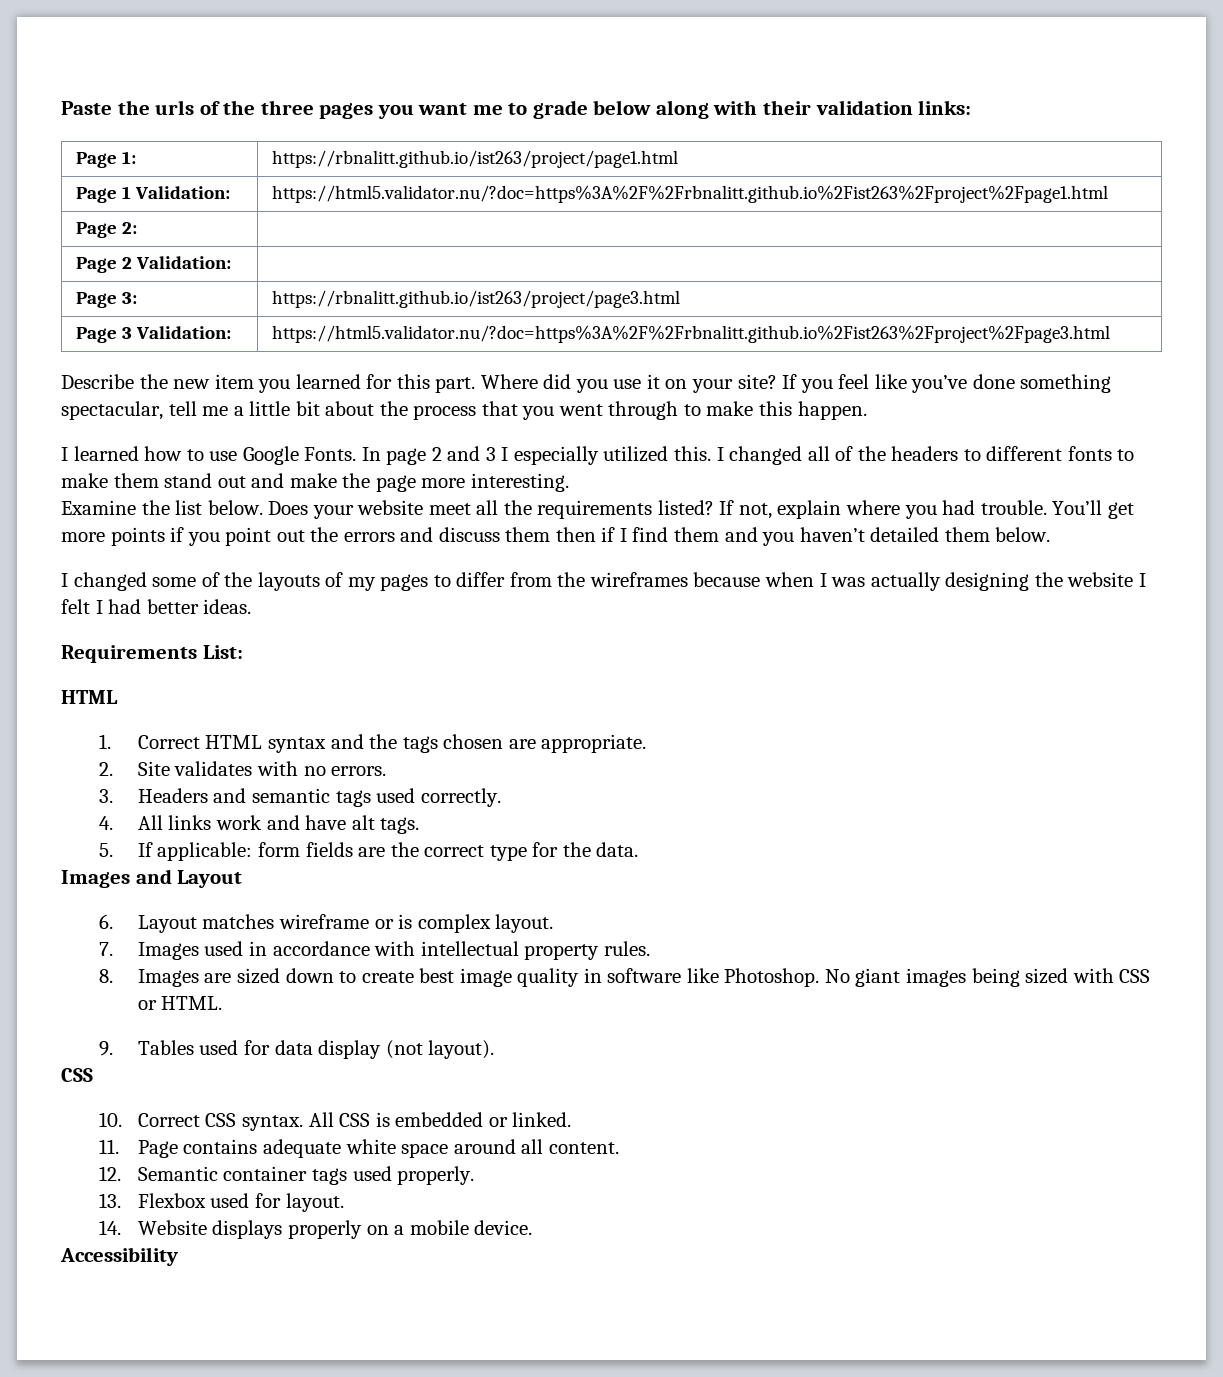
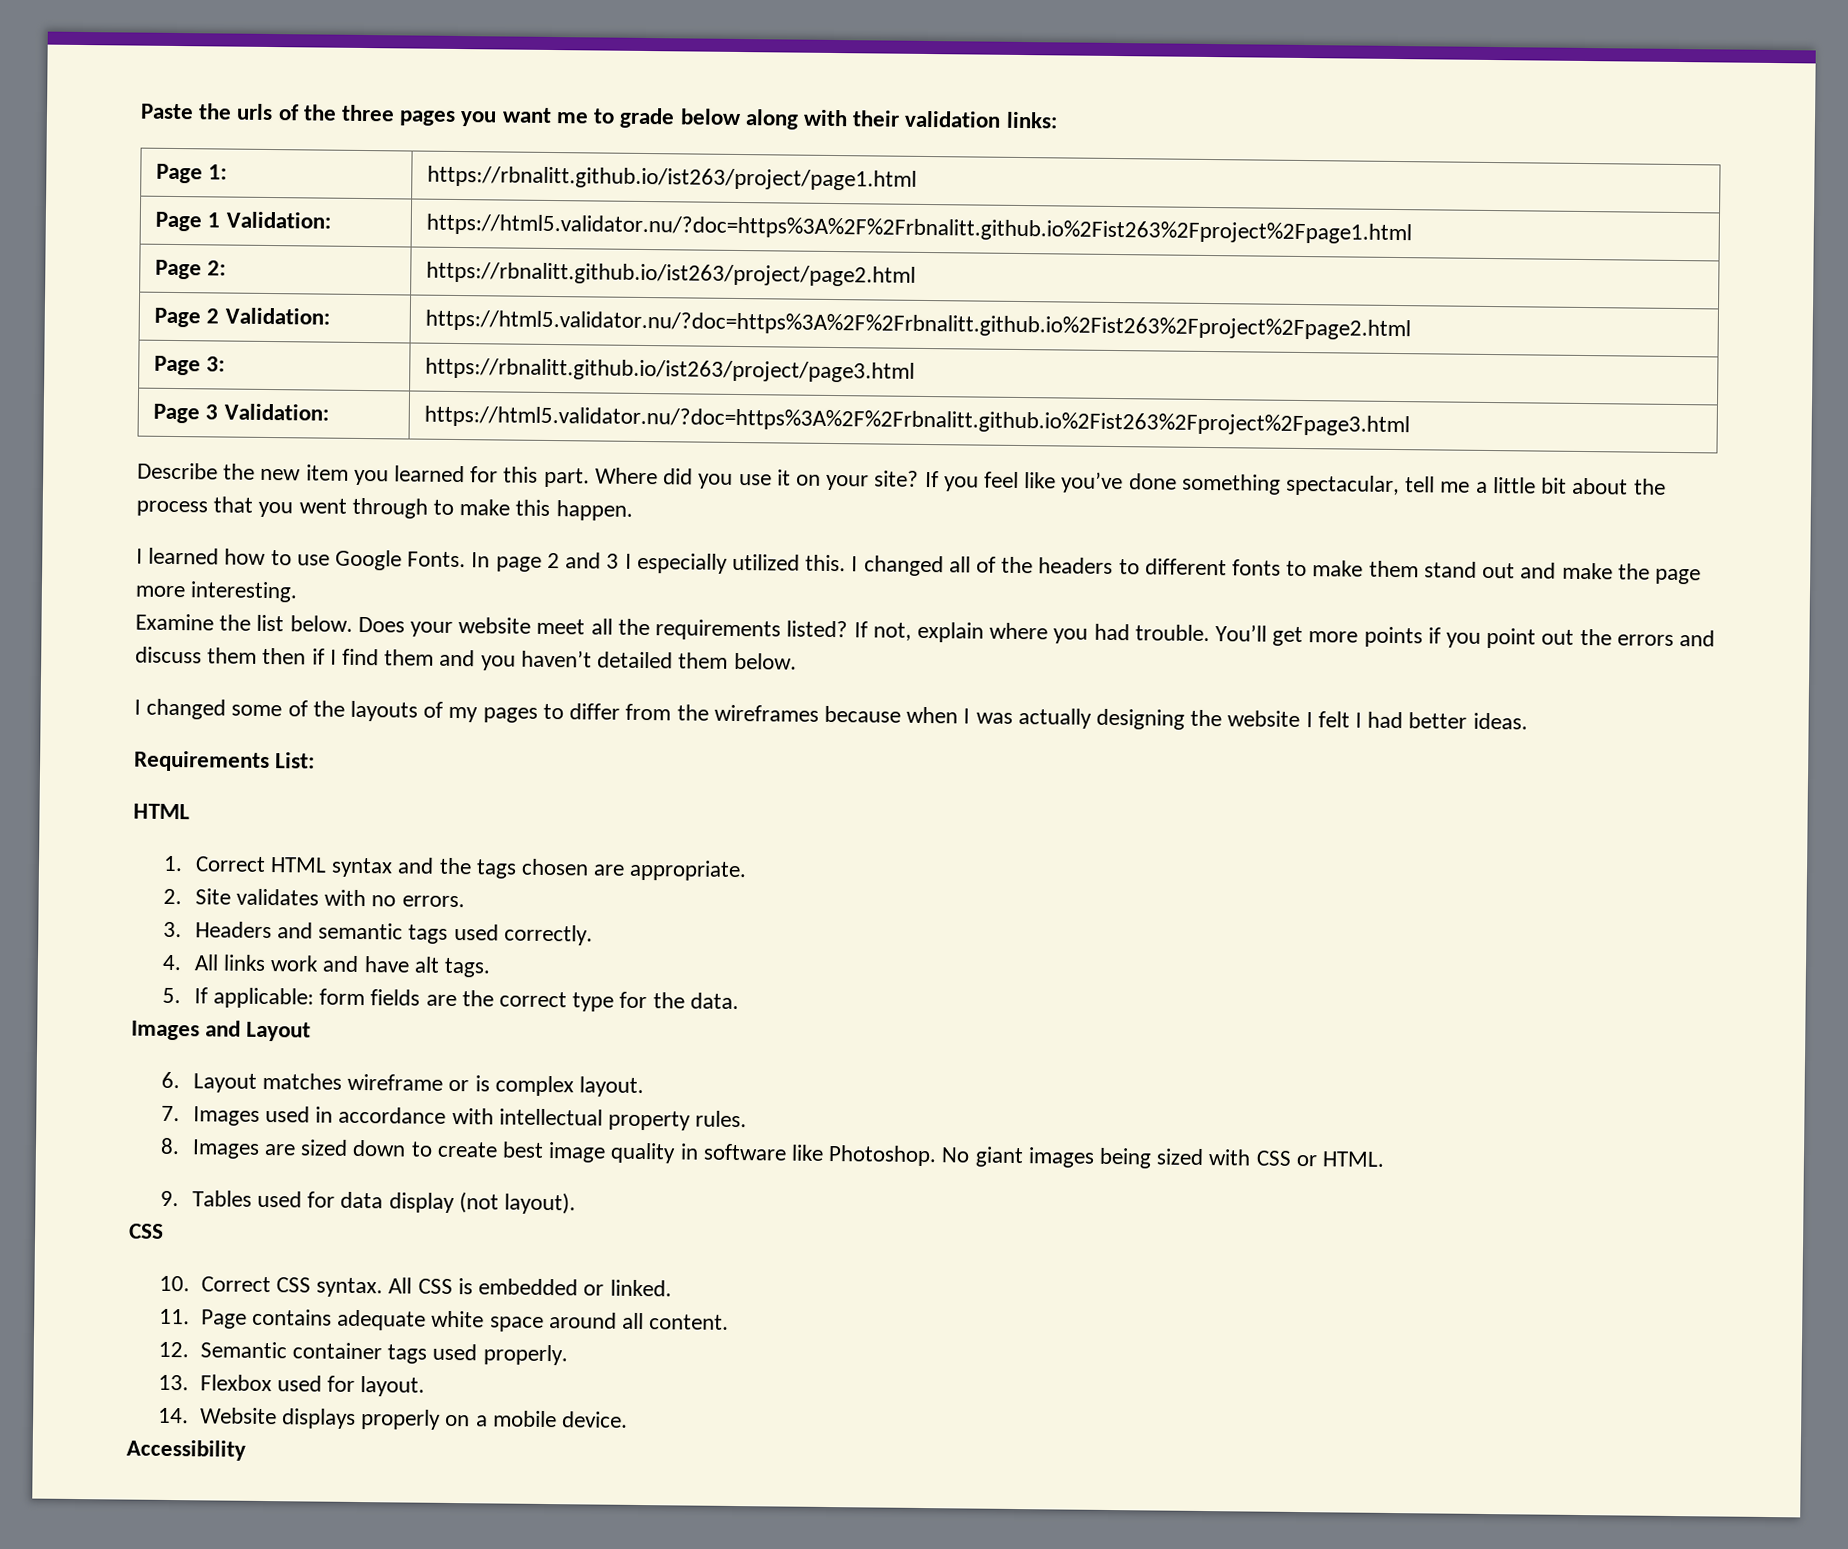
- Page 2: |
+ Page 2: | https://rbnalitt.github.io/ist263/project/page2.html
- Page 2 Validation: |
+ Page 2 Validation: | https://html5.validator.nu/?doc=https%3A%2F%2Frbnalitt.github.io%2Fist263%2Fproject%2Fpage2.html

